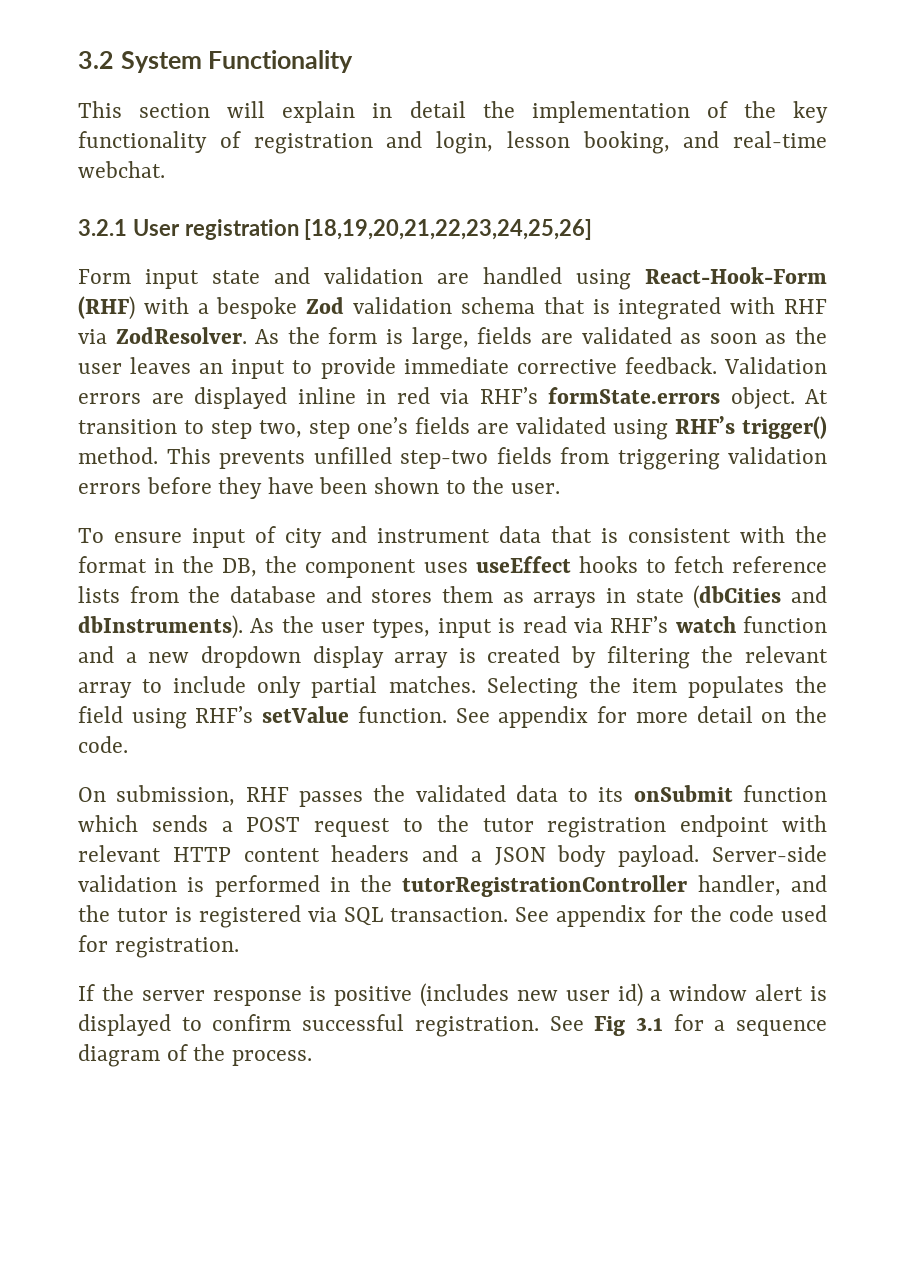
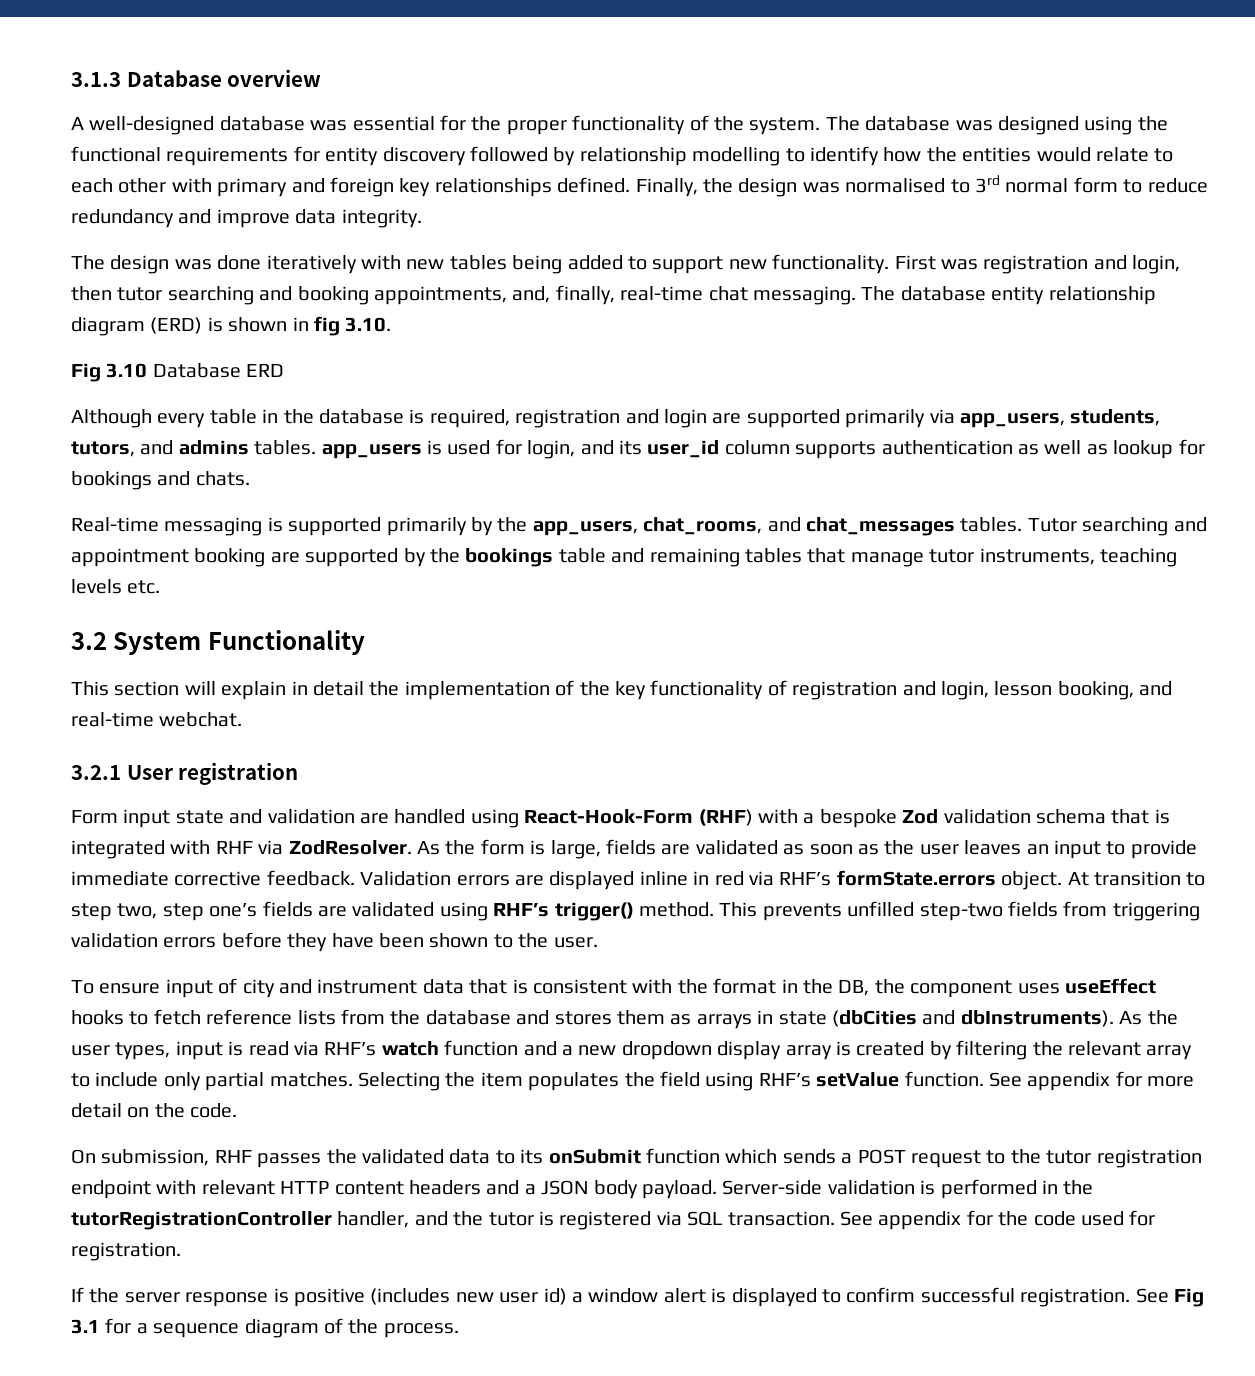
+ 3.1.3 Database overview
+ A well-designed database was essential for the proper functionality of the system. The database was designed using the functional requirements for entity discovery followed by relationship modelling to identify how the entities would relate to each other with primary and foreign key relationships defined. Finally, the design was normalised to 3rd normal form to reduce redundancy and improve data integrity.
+ The design was done iteratively with new tables being added to support new functionality. First was registration and login, then tutor searching and booking appointments, and, finally, real-time chat messaging. The database entity relationship diagram (ERD) is shown in fig 3.10.
+ Fig 3.10 Database ERD
+ Although every table in the database is required, registration and login are supported primarily via app_users, students, tutors, and admins tables. app_users is used for login, and its user_id column supports authentication as well as lookup for bookings and chats.
+ Real-time messaging is supported primarily by the app_users, chat_rooms, and chat_messages tables. Tutor searching and appointment booking are supported by the bookings table and remaining tables that manage tutor instruments, teaching levels etc.
- 3.2.1 User registration [18,19,20,21,22,23,24,25,26]
+ 3.2.1 User registration

